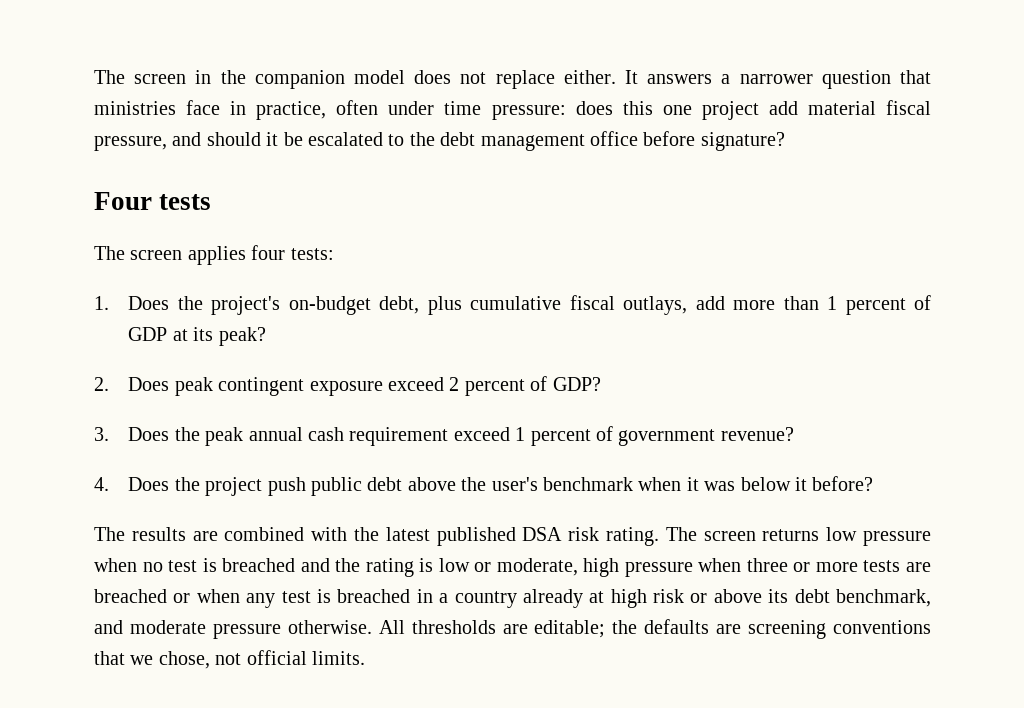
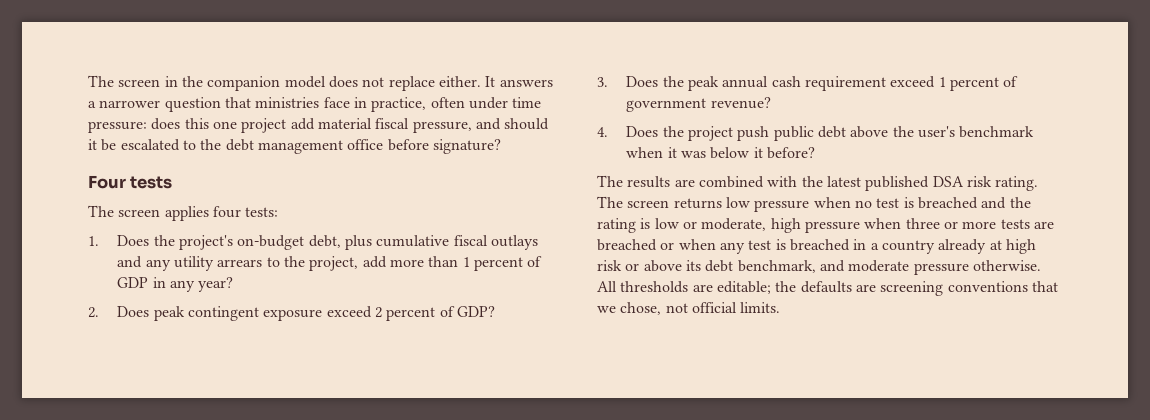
- 1. Does the project's on-budget debt, plus cumulative fiscal outlays, add more than 1 percent of GDP at its peak?
+ 1. Does the project's on-budget debt, plus cumulative fiscal outlays and any utility arrears to the project, add more than 1 percent of GDP in any year?

